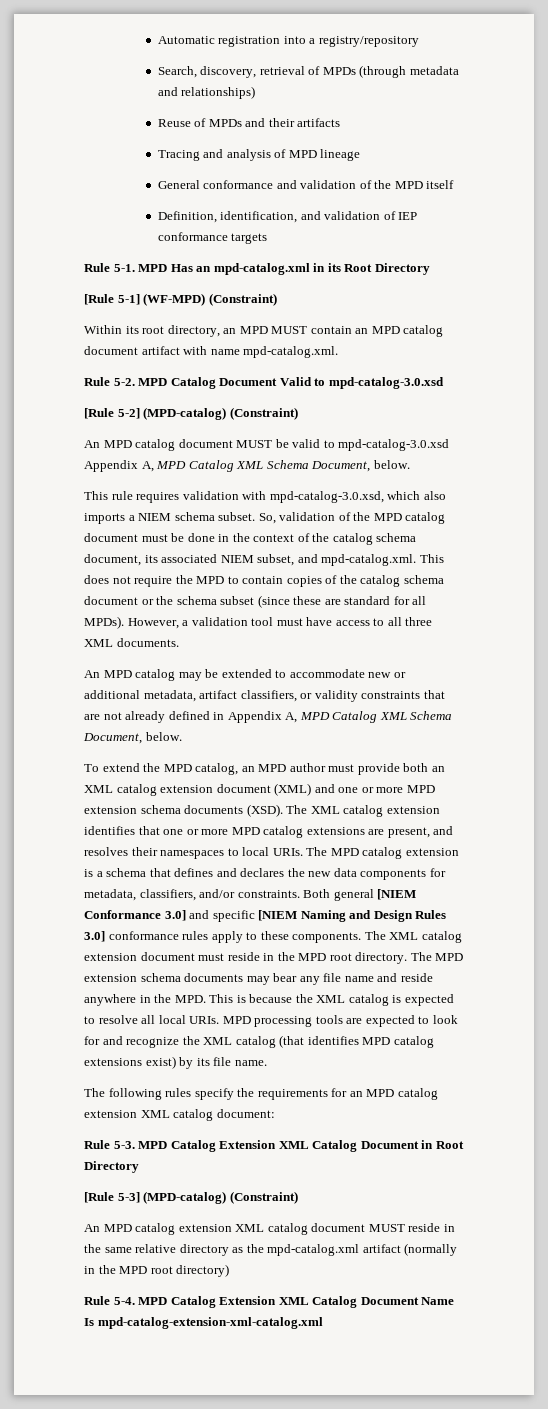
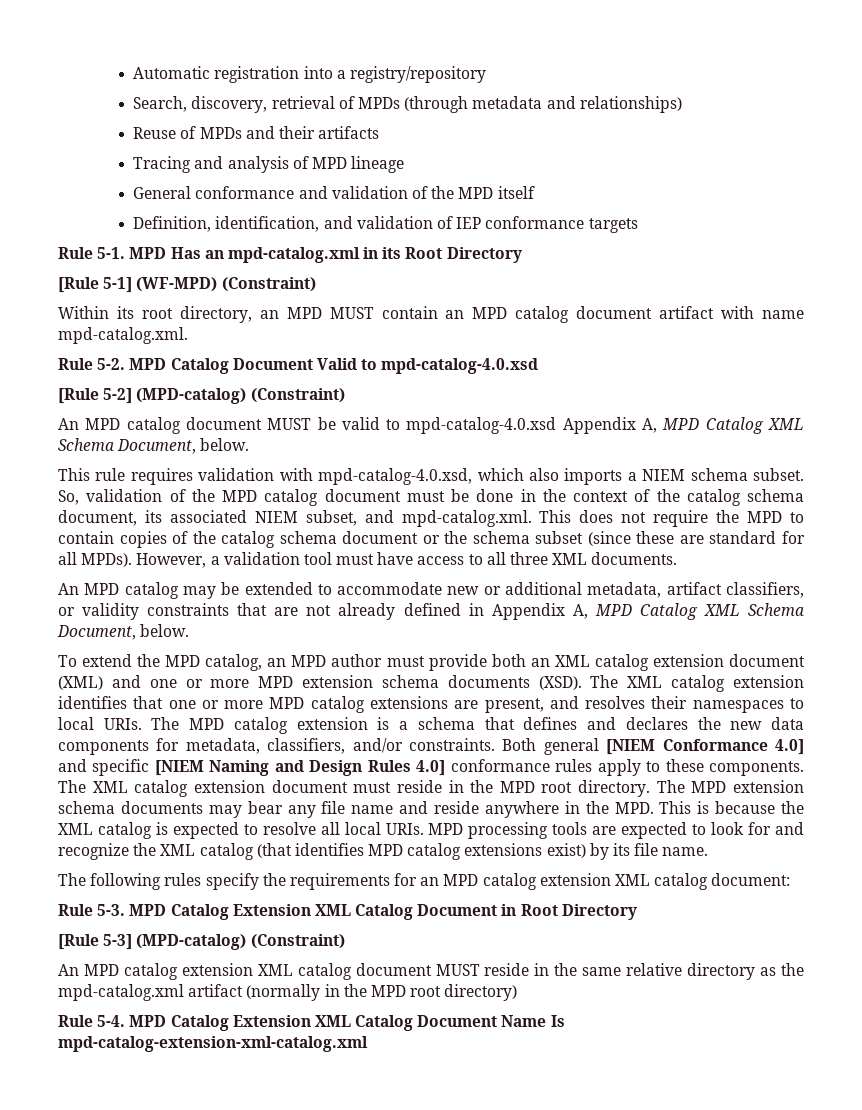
- MPD Catalog Document Valid to mpd-catalog-3.0.xsd
+ MPD Catalog Document Valid to mpd-catalog-4.0.xsd
- An MPD catalog document MUST be valid to mpd-catalog-3.0.xsd Appendix A, MPD Catalog XML Schema Document, below.
+ An MPD catalog document MUST be valid to mpd-catalog-4.0.xsd Appendix A, MPD Catalog XML Schema Document, below.
- This rule requires validation with mpd-catalog-3.0.xsd, which also imports a NIEM schema subset.
+ This rule requires validation with mpd-catalog-4.0.xsd, which also imports a NIEM schema subset.
- Both general [NIEM Conformance 3.0] and specific [NIEM Naming and Design Rules 3.0] conformance rules apply to these components.
+ Both general [NIEM Conformance 4.0] and specific [NIEM Naming and Design Rules 4.0] conformance rules apply to these components.

